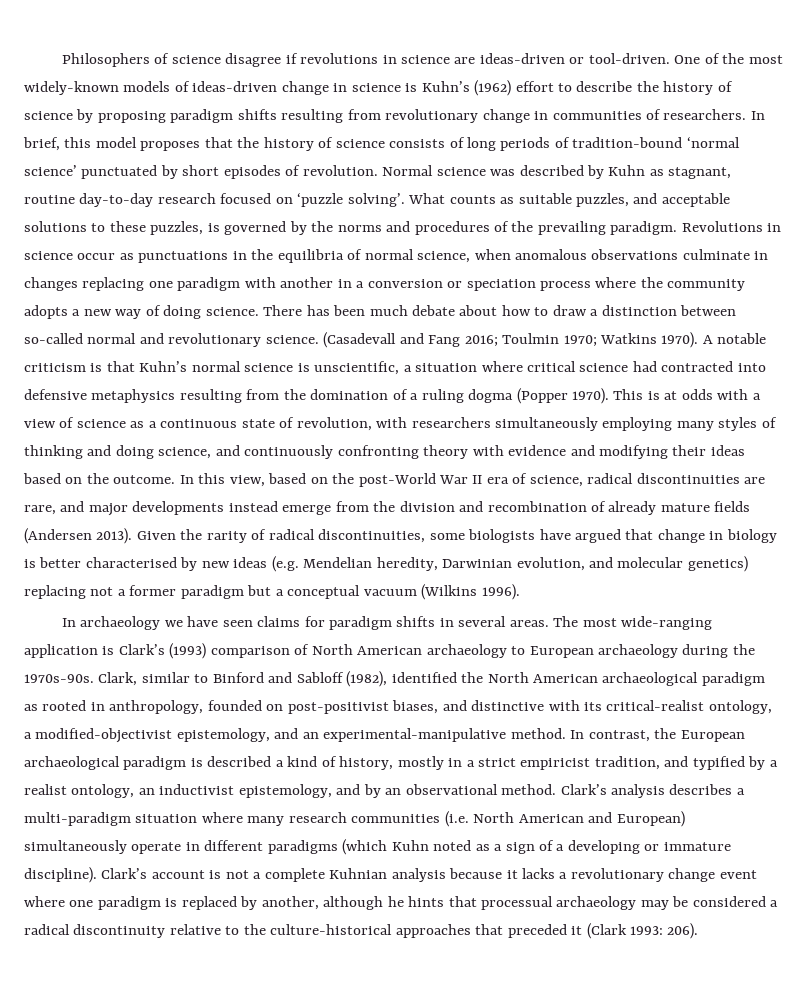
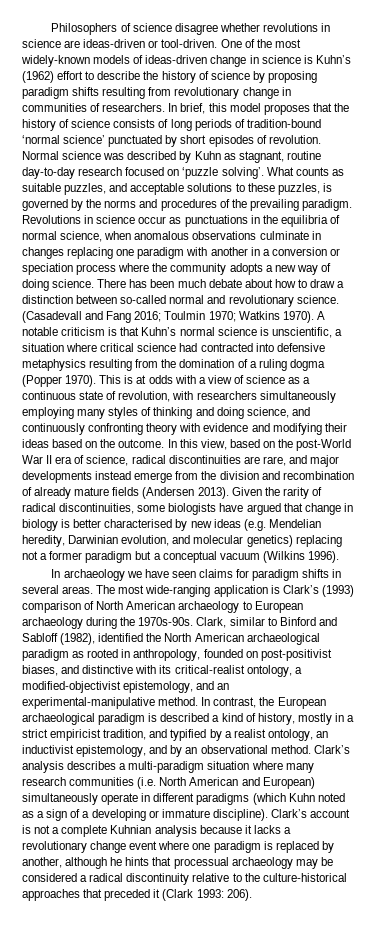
- Philosophers of science disagree if revolutions in science are ideas-driven or tool-driven.
+ Philosophers of science disagree whether revolutions in science are ideas-driven or tool-driven.

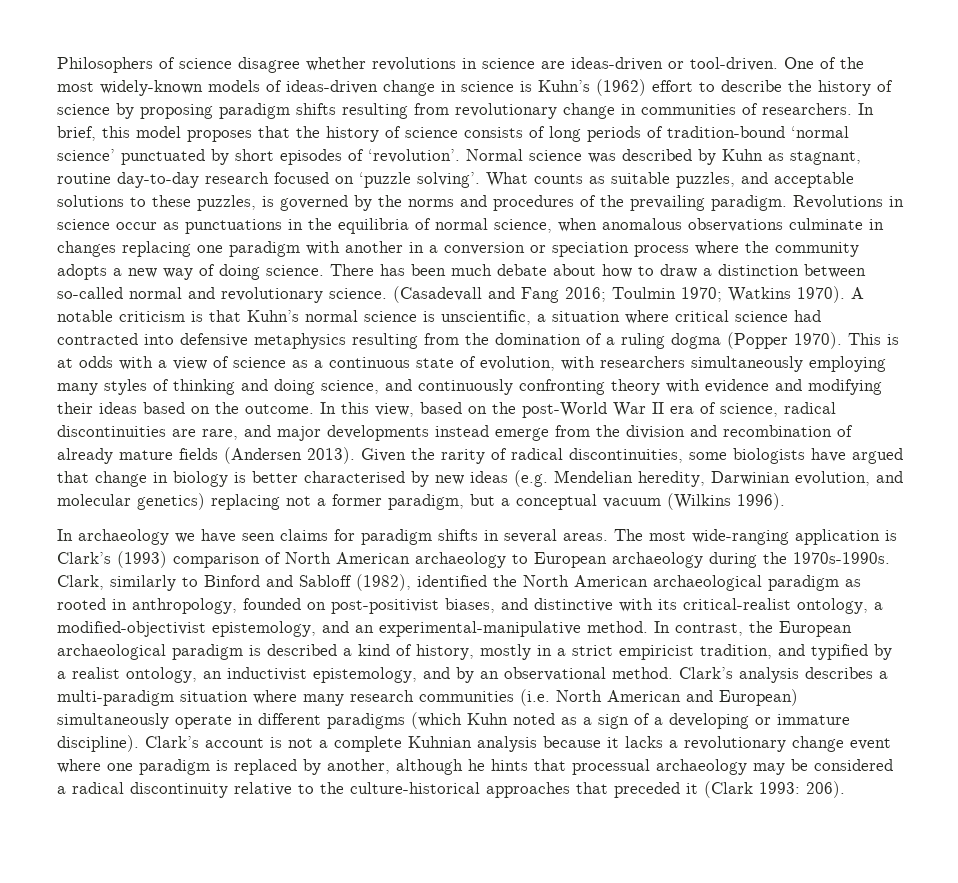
- In brief, this model proposes that the history of science consists of long periods of tradition-bound ‘normal science’ punctuated by short episodes of revolution.
+ In brief, this model proposes that the history of science consists of long periods of tradition-bound ‘normal science’ punctuated by short episodes of ‘revolution’.
- This is at odds with a view of science as a continuous state of revolution, with researchers simultaneously employing many styles of thinking and doing science, and continuously confronting theory with evidence and modifying their ideas based on the outcome.
+ This is at odds with a view of science as a continuous state of evolution, with researchers simultaneously employing many styles of thinking and doing science, and continuously confronting theory with evidence and modifying their ideas based on the outcome.
- Given the rarity of radical discontinuities, some biologists have argued that change in biology is better characterised by new ideas (e.g. Mendelian heredity, Darwinian evolution, and molecular genetics) replacing not a former paradigm but a conceptual vacuum (Wilkins 1996).
+ Given the rarity of radical discontinuities, some biologists have argued that change in biology is better characterised by new ideas (e.g. Mendelian heredity, Darwinian evolution, and molecular genetics) replacing not a former paradigm, but a conceptual vacuum (Wilkins 1996).
- The most wide-ranging application is Clark’s (1993) comparison of North American archaeology to European archaeology during the 1970s-90s. Clark, similar to Binford and Sabloff (1982), identified the North American archaeological paradigm as rooted in anthropology, founded on post-positivist biases, and distinctive with its critical-realist ontology, a modified-objectivist epistemology, and an experimental-manipulative method.
+ The most wide-ranging application is Clark’s (1993) comparison of North American archaeology to European archaeology during the 1970s-1990s. Clark, similarly to Binford and Sabloff (1982), identified the North American archaeological paradigm as rooted in anthropology, founded on post-positivist biases, and distinctive with its critical-realist ontology, a modified-objectivist epistemology, and an experimental-manipulative method.

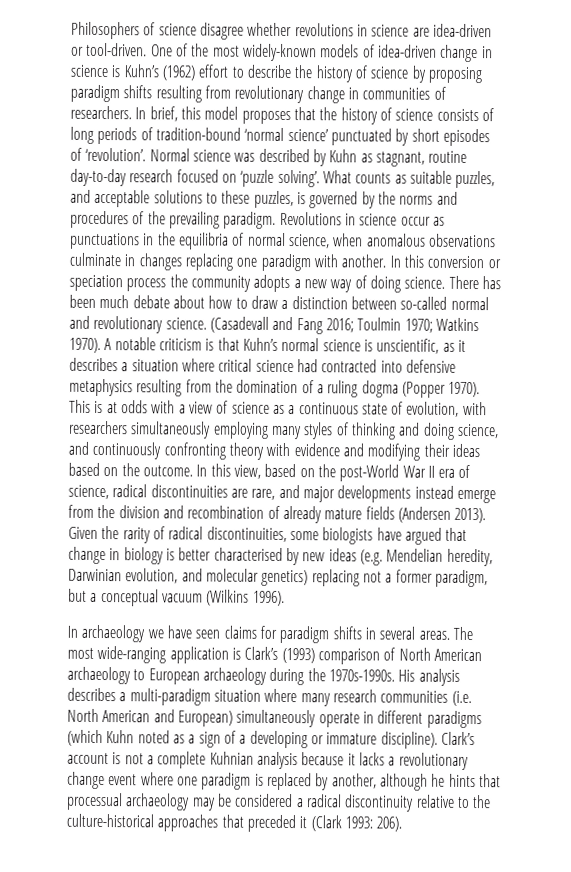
- Philosophers of science disagree whether revolutions in science are ideas-driven or tool-driven.
+ Philosophers of science disagree whether revolutions in science are idea-driven or tool-driven.
- One of the most widely-known models of ideas-driven change in science is Kuhn’s (1962) effort to describe the history of science by proposing paradigm shifts resulting from revolutionary change in communities of researchers.
+ One of the most widely-known models of idea-driven change in science is Kuhn’s (1962) effort to describe the history of science by proposing paradigm shifts resulting from revolutionary change in communities of researchers.
- Revolutions in science occur as punctuations in the equilibria of normal science, when anomalous observations culminate in changes replacing one paradigm with another in a conversion or speciation process where the community adopts a new way of doing science.
+ Revolutions in science occur as punctuations in the equilibria of normal science, when anomalous observations culminate in changes replacing one paradigm with another. In this conversion or speciation process the community adopts a new way of doing science.
- A notable criticism is that Kuhn’s normal science is unscientific, a situation where critical science had contracted into defensive metaphysics resulting from the domination of a ruling dogma (Popper 1970).
+ A notable criticism is that Kuhn’s normal science is unscientific, as it describes a situation where critical science had contracted into defensive metaphysics resulting from the domination of a ruling dogma (Popper 1970).
- Clark, similarly to Binford and Sabloff (1982), identified the North American archaeological paradigm as rooted in anthropology, founded on post-positivist biases, and distinctive with its critical-realist ontology, a modified-objectivist epistemology, and an experimental-manipulative method. In contrast, the European archaeological paradigm is described a kind of history, mostly in a strict empiricist tradition, and typified by a realist ontology, an inductivist epistemology, and by an observational method. Clark’s analysis describes a multi-paradigm situation where many research communities (i.e. North American and European) simultaneously operate in different paradigms (which Kuhn noted as a sign of a developing or immature discipline).
+ His analysis describes a multi-paradigm situation where many research communities (i.e. North American and European) simultaneously operate in different paradigms (which Kuhn noted as a sign of a developing or immature discipline).

